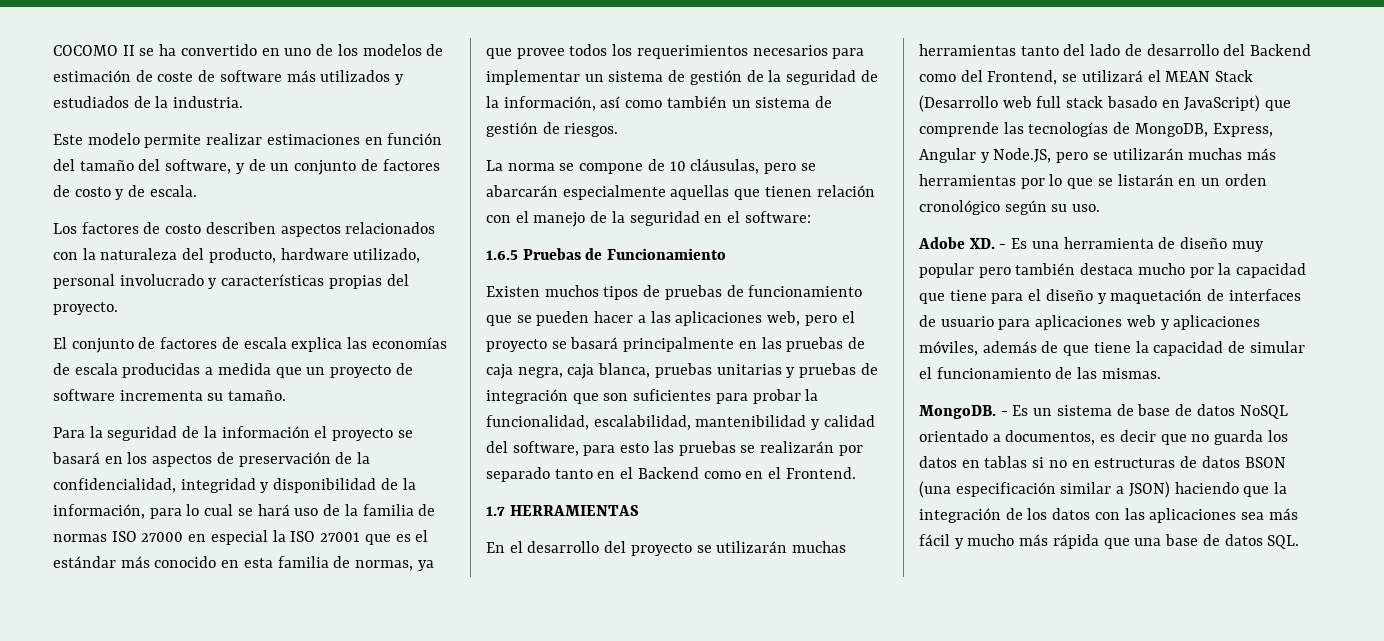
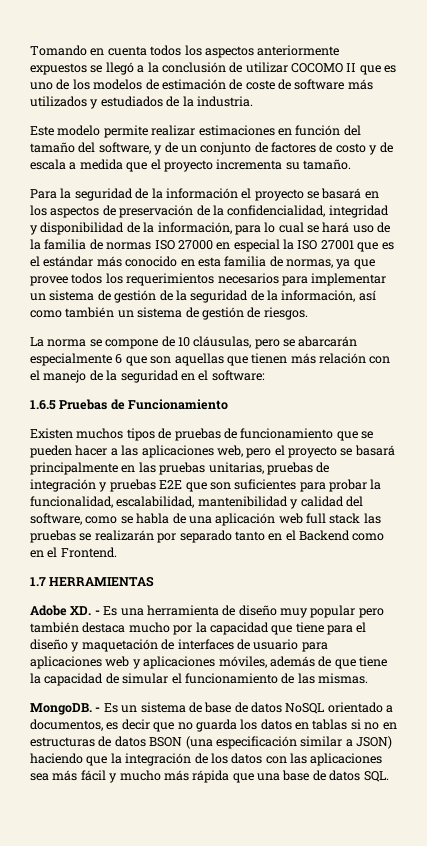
- COCOMO II se ha convertido en uno de los modelos de estimación de coste de software más utilizados y estudiados de la industria.
+ Tomando en cuenta todos los aspectos anteriormente expuestos se llegó a la conclusión de utilizar COCOMO II que es uno de los modelos de estimación de coste de software más utilizados y estudiados de la industria.
- Este modelo permite realizar estimaciones en función del tamaño del software, y de un conjunto de factores de costo y de escala.
- Los factores de costo describen aspectos relacionados con la naturaleza del producto, hardware utilizado, personal involucrado y características propias del proyecto.
- El conjunto de factores de escala explica las economías de escala producidas a medida que un proyecto de software incrementa su tamaño.
+ Este modelo permite realizar estimaciones en función del tamaño del software, y de un conjunto de factores de costo y de escala a medida que el proyecto incrementa su tamaño.
- La norma se compone de 10 cláusulas, pero se abarcarán especialmente aquellas que tienen relación con el manejo de la seguridad en el software:
+ La norma se compone de 10 cláusulas, pero se abarcarán especialmente 6 que son aquellas que tienen más relación con el manejo de la seguridad en el software:
- Existen muchos tipos de pruebas de funcionamiento que se pueden hacer a las aplicaciones web, pero el proyecto se basará principalmente en las pruebas de caja negra, caja blanca, pruebas unitarias y pruebas de integración que son suficientes para probar la funcionalidad, escalabilidad, mantenibilidad y calidad del software, para esto las pruebas se realizarán por separado tanto en el Backend como en el Frontend.
+ Existen muchos tipos de pruebas de funcionamiento que se pueden hacer a las aplicaciones web, pero el proyecto se basará principalmente en las pruebas unitarias, pruebas de integración y pruebas E2E que son suficientes para probar la funcionalidad, escalabilidad, mantenibilidad y calidad del software, como se habla de una aplicación web full stack las pruebas se realizarán por separado tanto en el Backend como en el Frontend.
- En el desarrollo del proyecto se utilizarán muchas herramientas tanto del lado de desarrollo del Backend como del Frontend, se utilizará el MEAN Stack (Desarrollo web full stack basado en JavaScript) que comprende las tecnologías de MongoDB, Express, Angular y Node.JS, pero se utilizarán muchas más herramientas por lo que se listarán en un orden cronológico según su uso.

